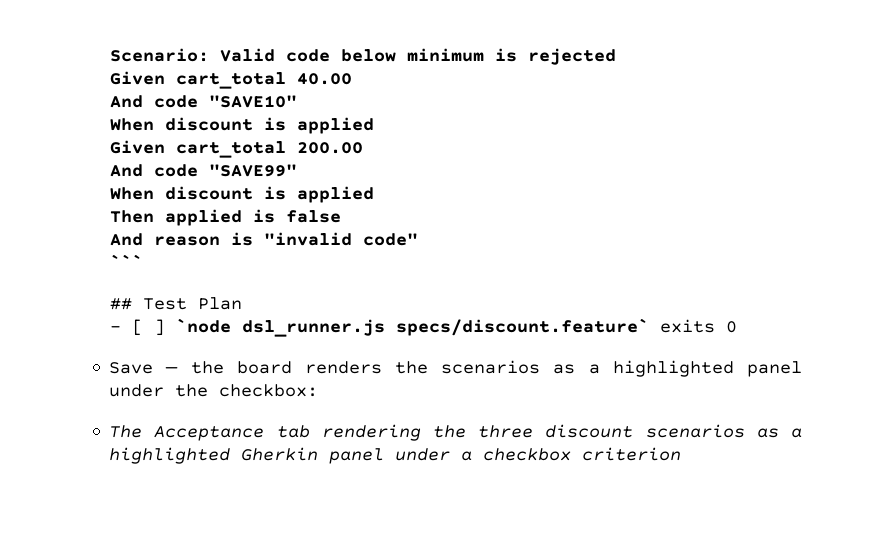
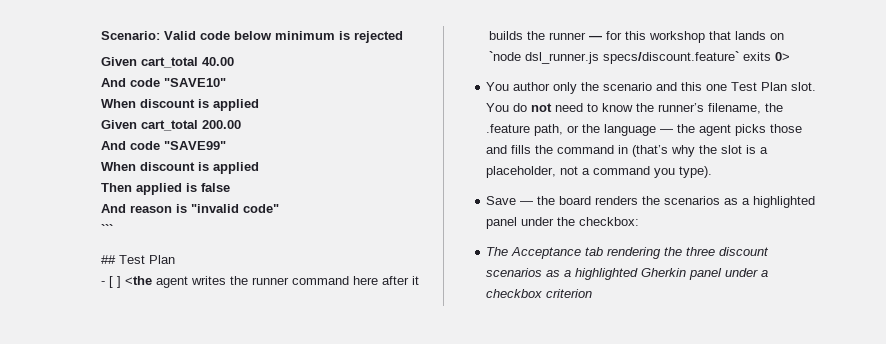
- - [ ] `node dsl_runner.js specs/discount.feature` exits 0
+ - [ ] <the agent writes the runner command here after it builds the runner — for this workshop that lands on `node dsl_runner.js specs/discount.feature` exits 0>
+ You author only the scenario and this one Test Plan slot. You do not need to know the runner’s filename, the .feature path, or the language — the agent picks those and fills the command in (that’s why the slot is a placeholder, not a command you type).

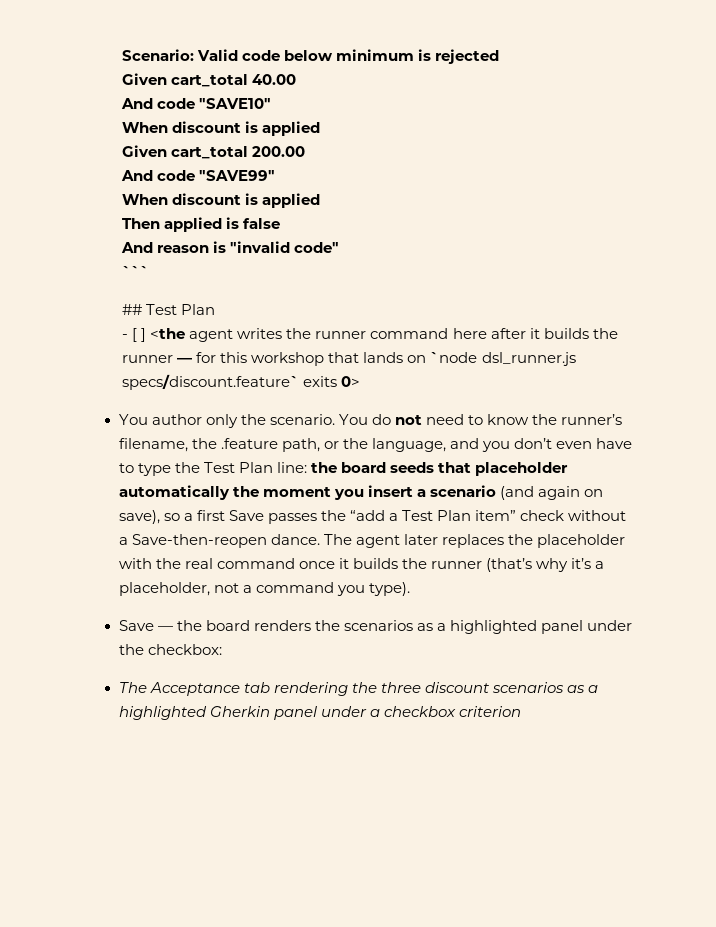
- You author only the scenario and this one Test Plan slot.
+ You author only the scenario.
- You do not need to know the runner’s filename, the .feature path, or the language — the agent picks those and fills the command in (that’s why the slot is a placeholder, not a command you type).
+ You do not need to know the runner’s filename, the .feature path, or the language, and you don’t even have to type the Test Plan line: the board seeds that placeholder automatically the moment you insert a scenario (and again on save), so a first Save passes the “add a Test Plan item” check without a Save-then-reopen dance. The agent later replaces the placeholder with the real command once it builds the runner (that’s why it’s a placeholder, not a command you type).

